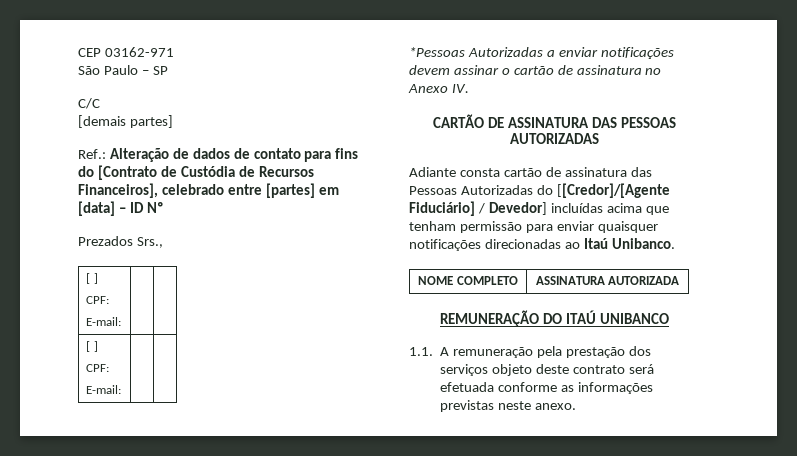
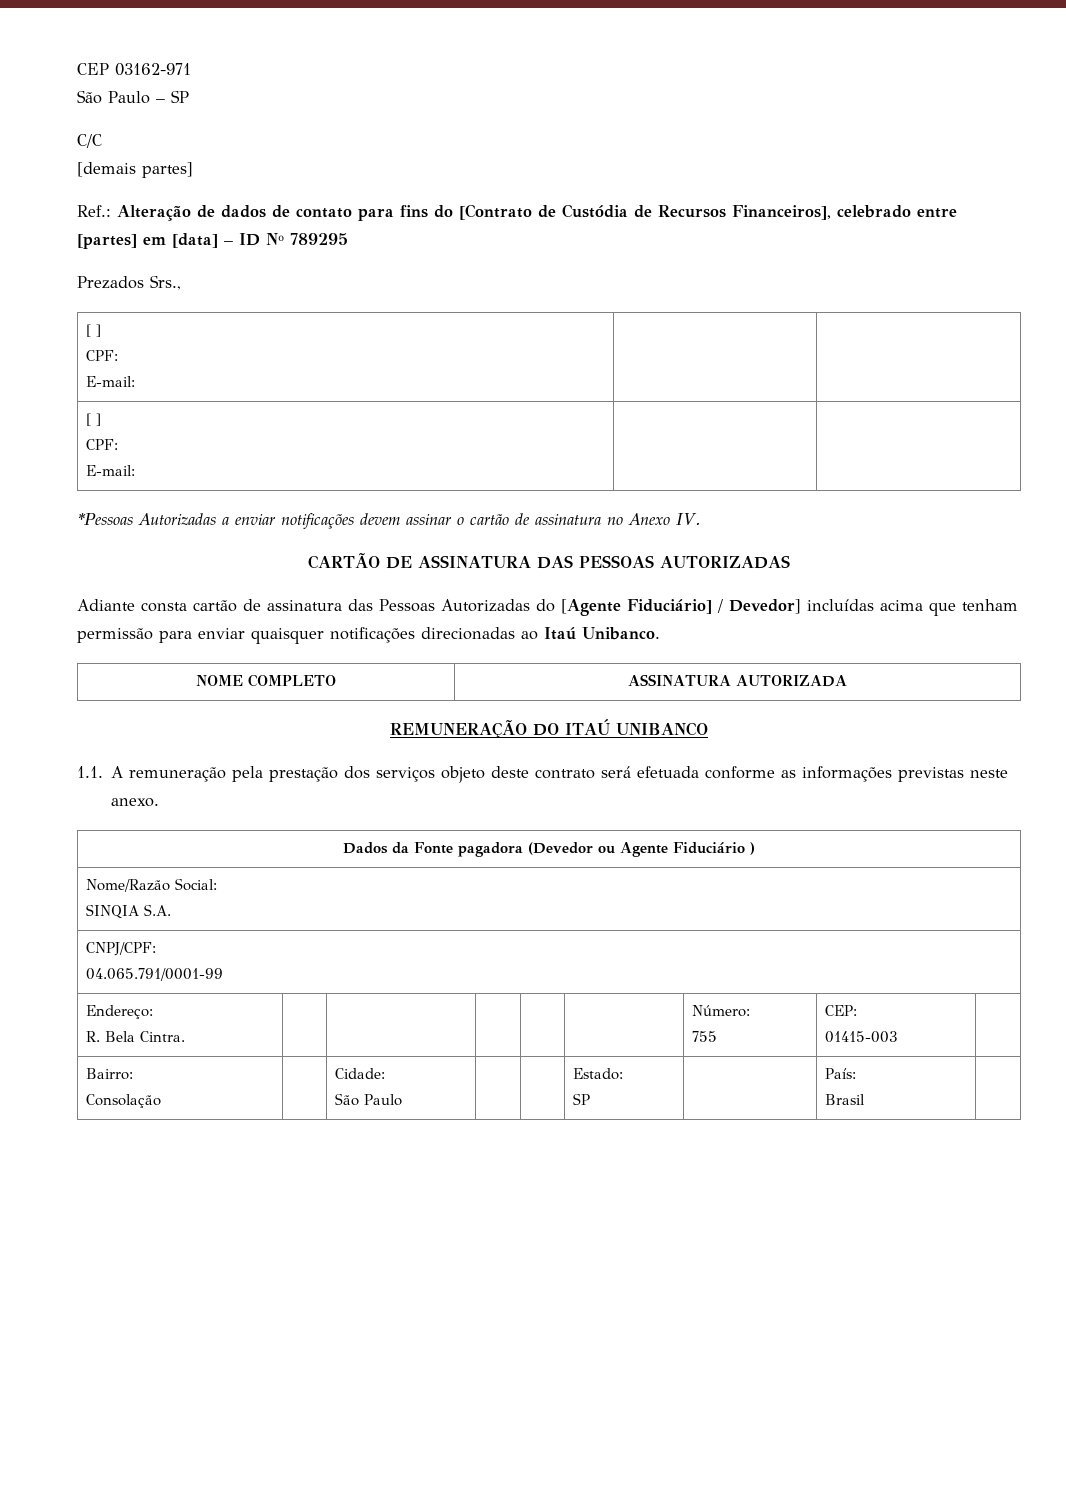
- Ref.: Alteração de dados de contato para fins do [Contrato de Custódia de Recursos Financeiros], celebrado entre [partes] em [data] – ID Nº
+ Ref.: Alteração de dados de contato para fins do [Contrato de Custódia de Recursos Financeiros], celebrado entre [partes] em [data] – ID Nº 789295
- Adiante consta cartão de assinatura das Pessoas Autorizadas do [[Credor]/[Agente Fiduciário] / Devedor] incluídas acima que tenham permissão para enviar quaisquer notificações direcionadas ao Itaú Unibanco.
+ Adiante consta cartão de assinatura das Pessoas Autorizadas do [Agente Fiduciário] / Devedor] incluídas acima que tenham permissão para enviar quaisquer notificações direcionadas ao Itaú Unibanco.
+ Dados da Fonte pagadora (Devedor ou Agente Fiduciário )
+ Nome/Razão Social:
+ SINQIA S.A.
+ CNPJ/CPF:
+ 04.065.791/0001-99
+ Endereço:
+ R. Bela Cintra. | | | | | | Número:
+ 755 | CEP:
+ 01415-003 |
+ Bairro:
+ Consolação | | Cidade:
+ São Paulo | | | Estado:
+ SP | | País:
+ Brasil |

